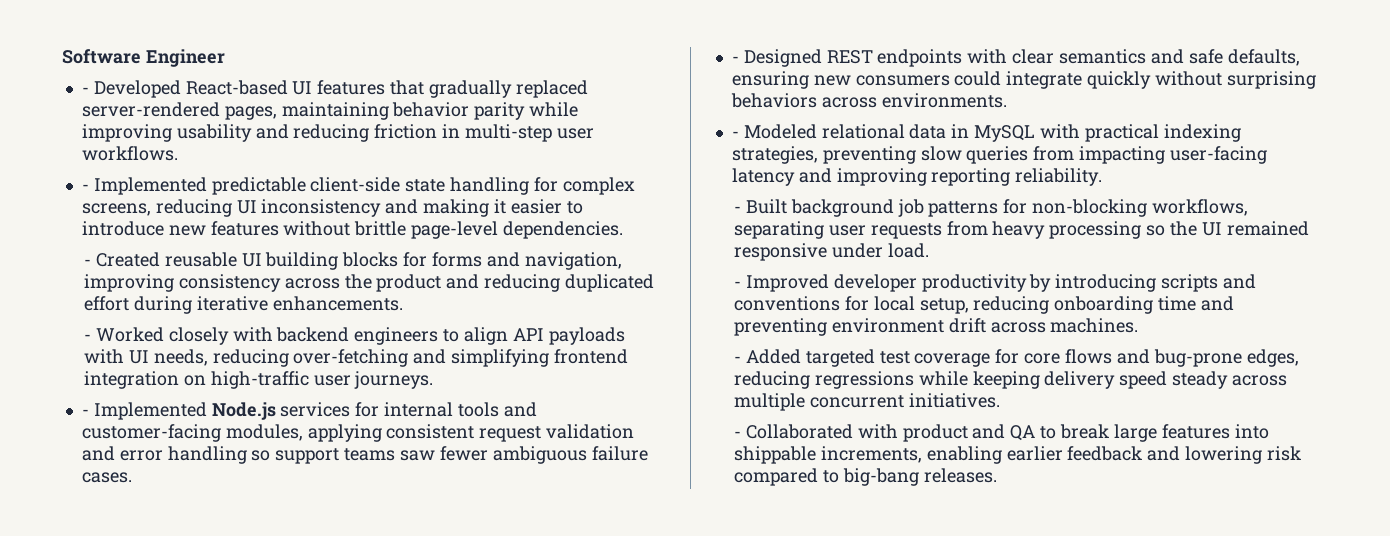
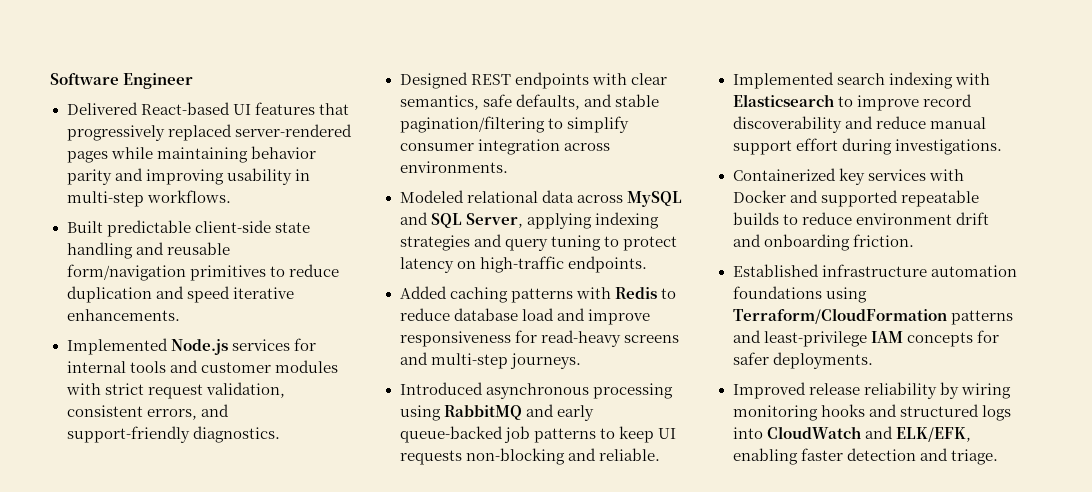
- - Developed React-based UI features that gradually replaced server-rendered pages, maintaining behavior parity while improving usability and reducing friction in multi-step user workflows.
+ Delivered React-based UI features that progressively replaced server-rendered pages while maintaining behavior parity and improving usability in multi-step workflows.
- - Implemented predictable client-side state handling for complex screens, reducing UI inconsistency and making it easier to introduce new features without brittle page-level dependencies.
- - Created reusable UI building blocks for forms and navigation, improving consistency across the product and reducing duplicated effort during iterative enhancements.
- - Worked closely with backend engineers to align API payloads with UI needs, reducing over-fetching and simplifying frontend integration on high-traffic user journeys.
- - Implemented Node.js services for internal tools and customer-facing modules, applying consistent request validation and error handling so support teams saw fewer ambiguous failure cases.
- - Designed REST endpoints with clear semantics and safe defaults, ensuring new consumers could integrate quickly without surprising behaviors across environments.
+ Built predictable client-side state handling and reusable form/navigation primitives to reduce duplication and speed iterative enhancements.
+ Implemented Node.js services for internal tools and customer modules with strict request validation, consistent errors, and support-friendly diagnostics.
+ Designed REST endpoints with clear semantics, safe defaults, and stable pagination/filtering to simplify consumer integration across environments.
- - Modeled relational data in MySQL with practical indexing strategies, preventing slow queries from impacting user-facing latency and improving reporting reliability.
- - Built background job patterns for non-blocking workflows, separating user requests from heavy processing so the UI remained responsive under load.
- - Improved developer productivity by introducing scripts and conventions for local setup, reducing onboarding time and preventing environment drift across machines.
- - Added targeted test coverage for core flows and bug-prone edges, reducing regressions while keeping delivery speed steady across multiple concurrent initiatives.
- - Collaborated with product and QA to break large features into shippable increments, enabling earlier feedback and lowering risk compared to big-bang releases.
+ Modeled relational data across MySQL and SQL Server, applying indexing strategies and query tuning to protect latency on high-traffic endpoints.
+ Added caching patterns with Redis to reduce database load and improve responsiveness for read-heavy screens and multi-step journeys.
+ Introduced asynchronous processing using RabbitMQ and early queue-backed job patterns to keep UI requests non-blocking and reliable.
+ Implemented search indexing with Elasticsearch to improve record discoverability and reduce manual support effort during investigations.
+ Containerized key services with Docker and supported repeatable builds to reduce environment drift and onboarding friction.
+ Established infrastructure automation foundations using Terraform/CloudFormation patterns and least-privilege IAM concepts for safer deployments.
+ Improved release reliability by wiring monitoring hooks and structured logs into CloudWatch and ELK/EFK, enabling faster detection and triage.

